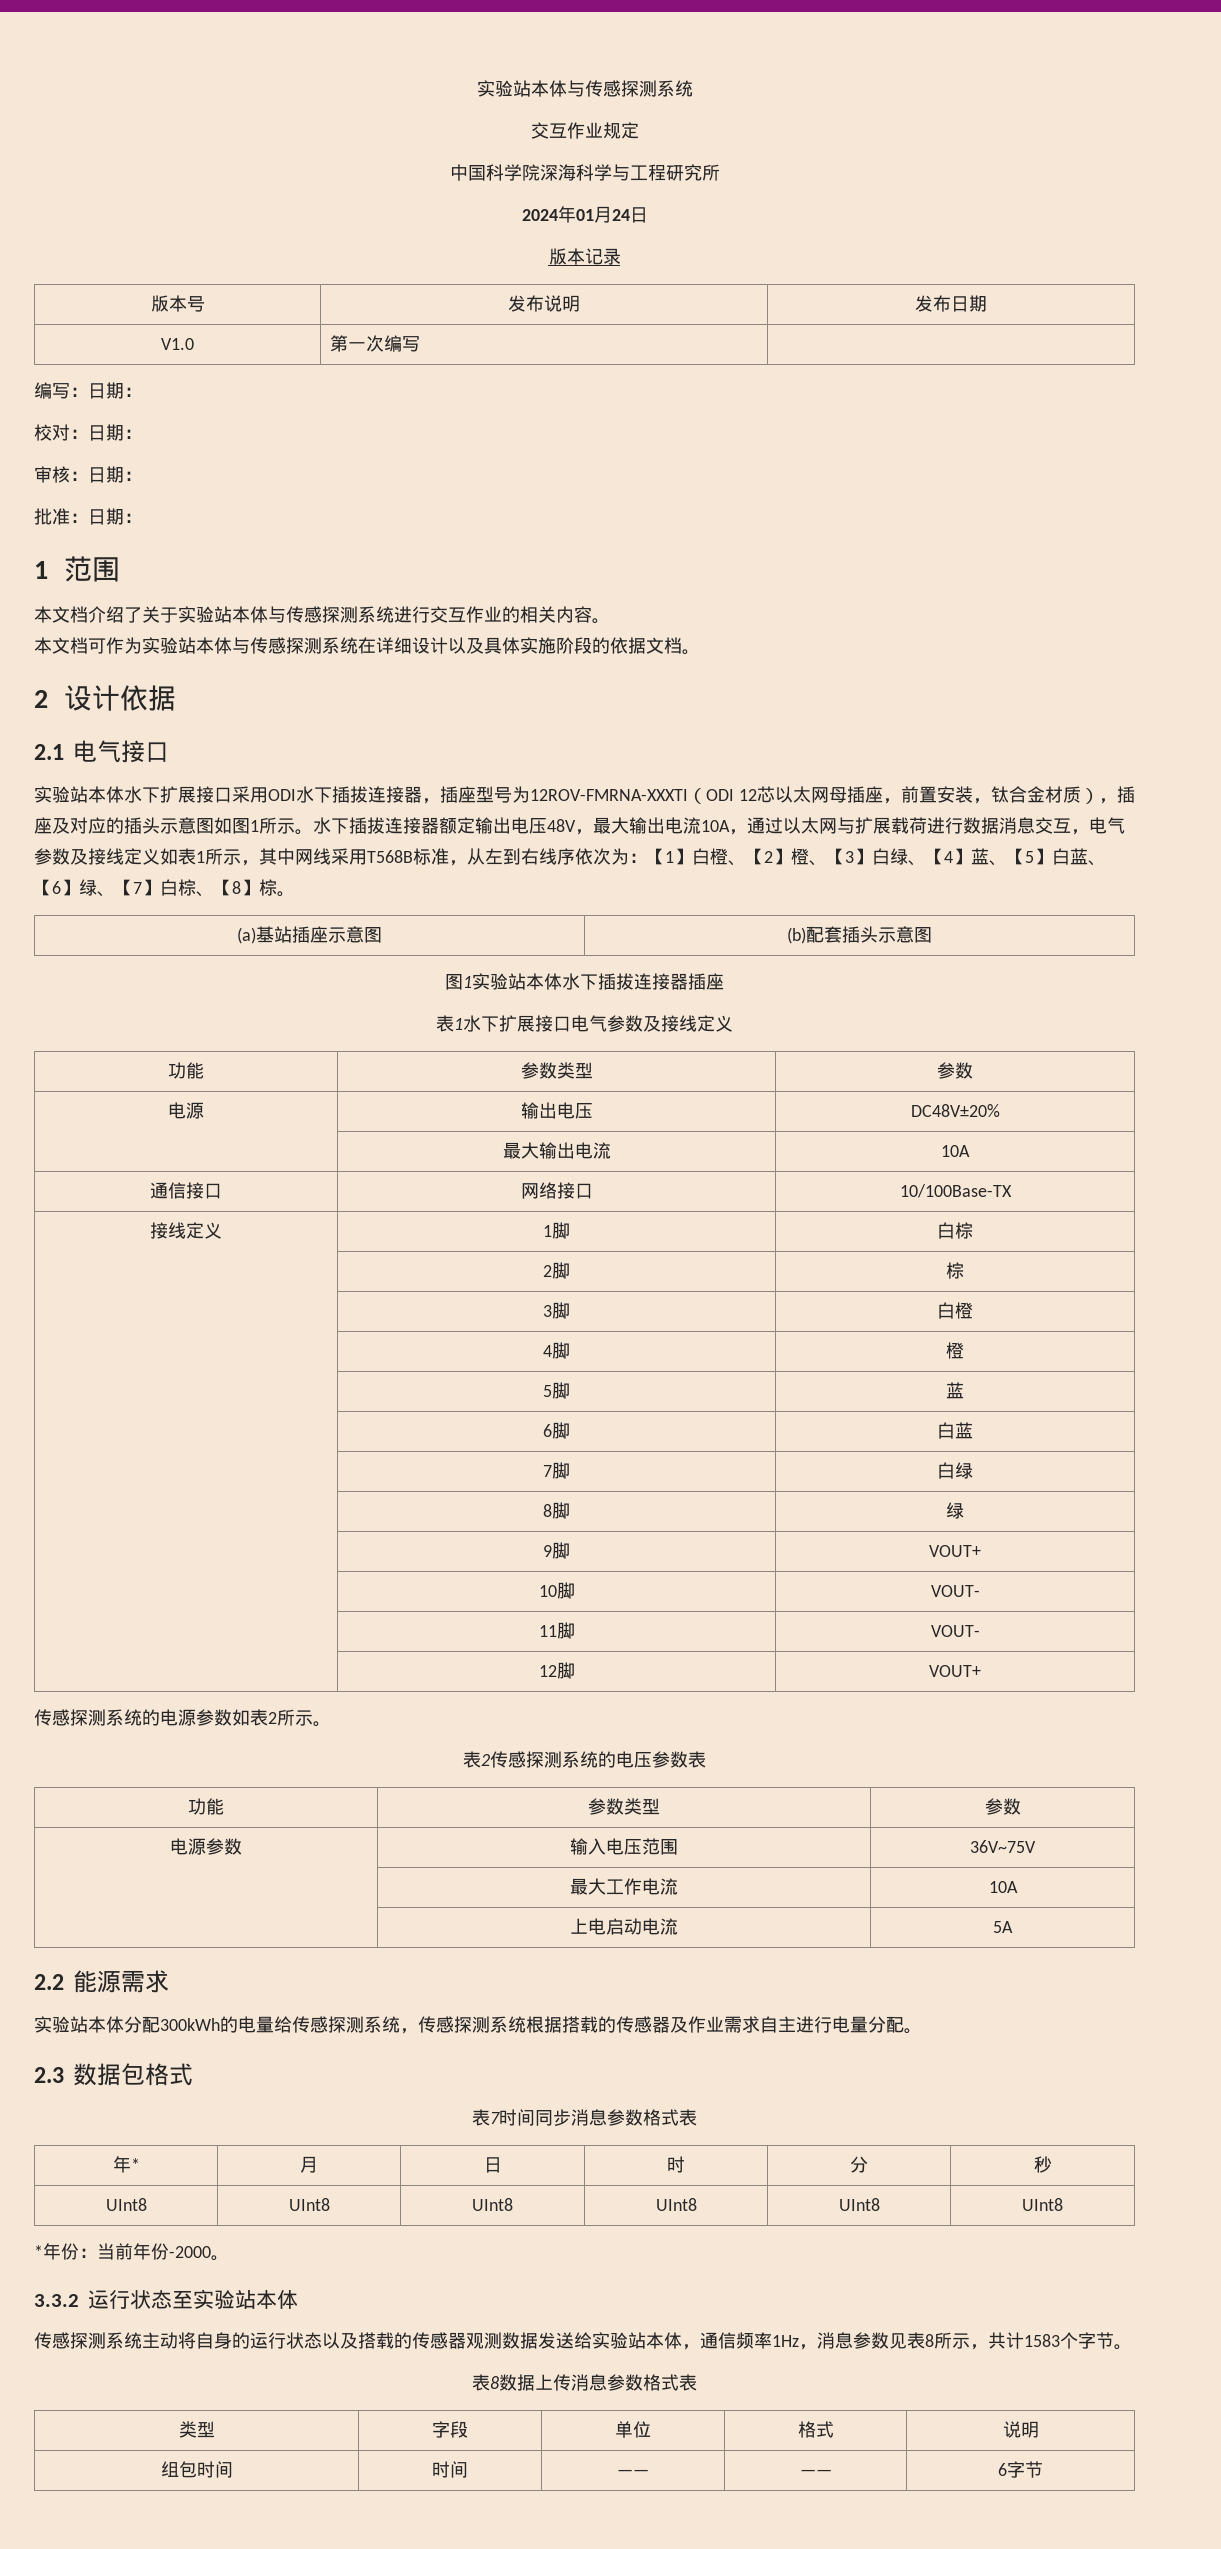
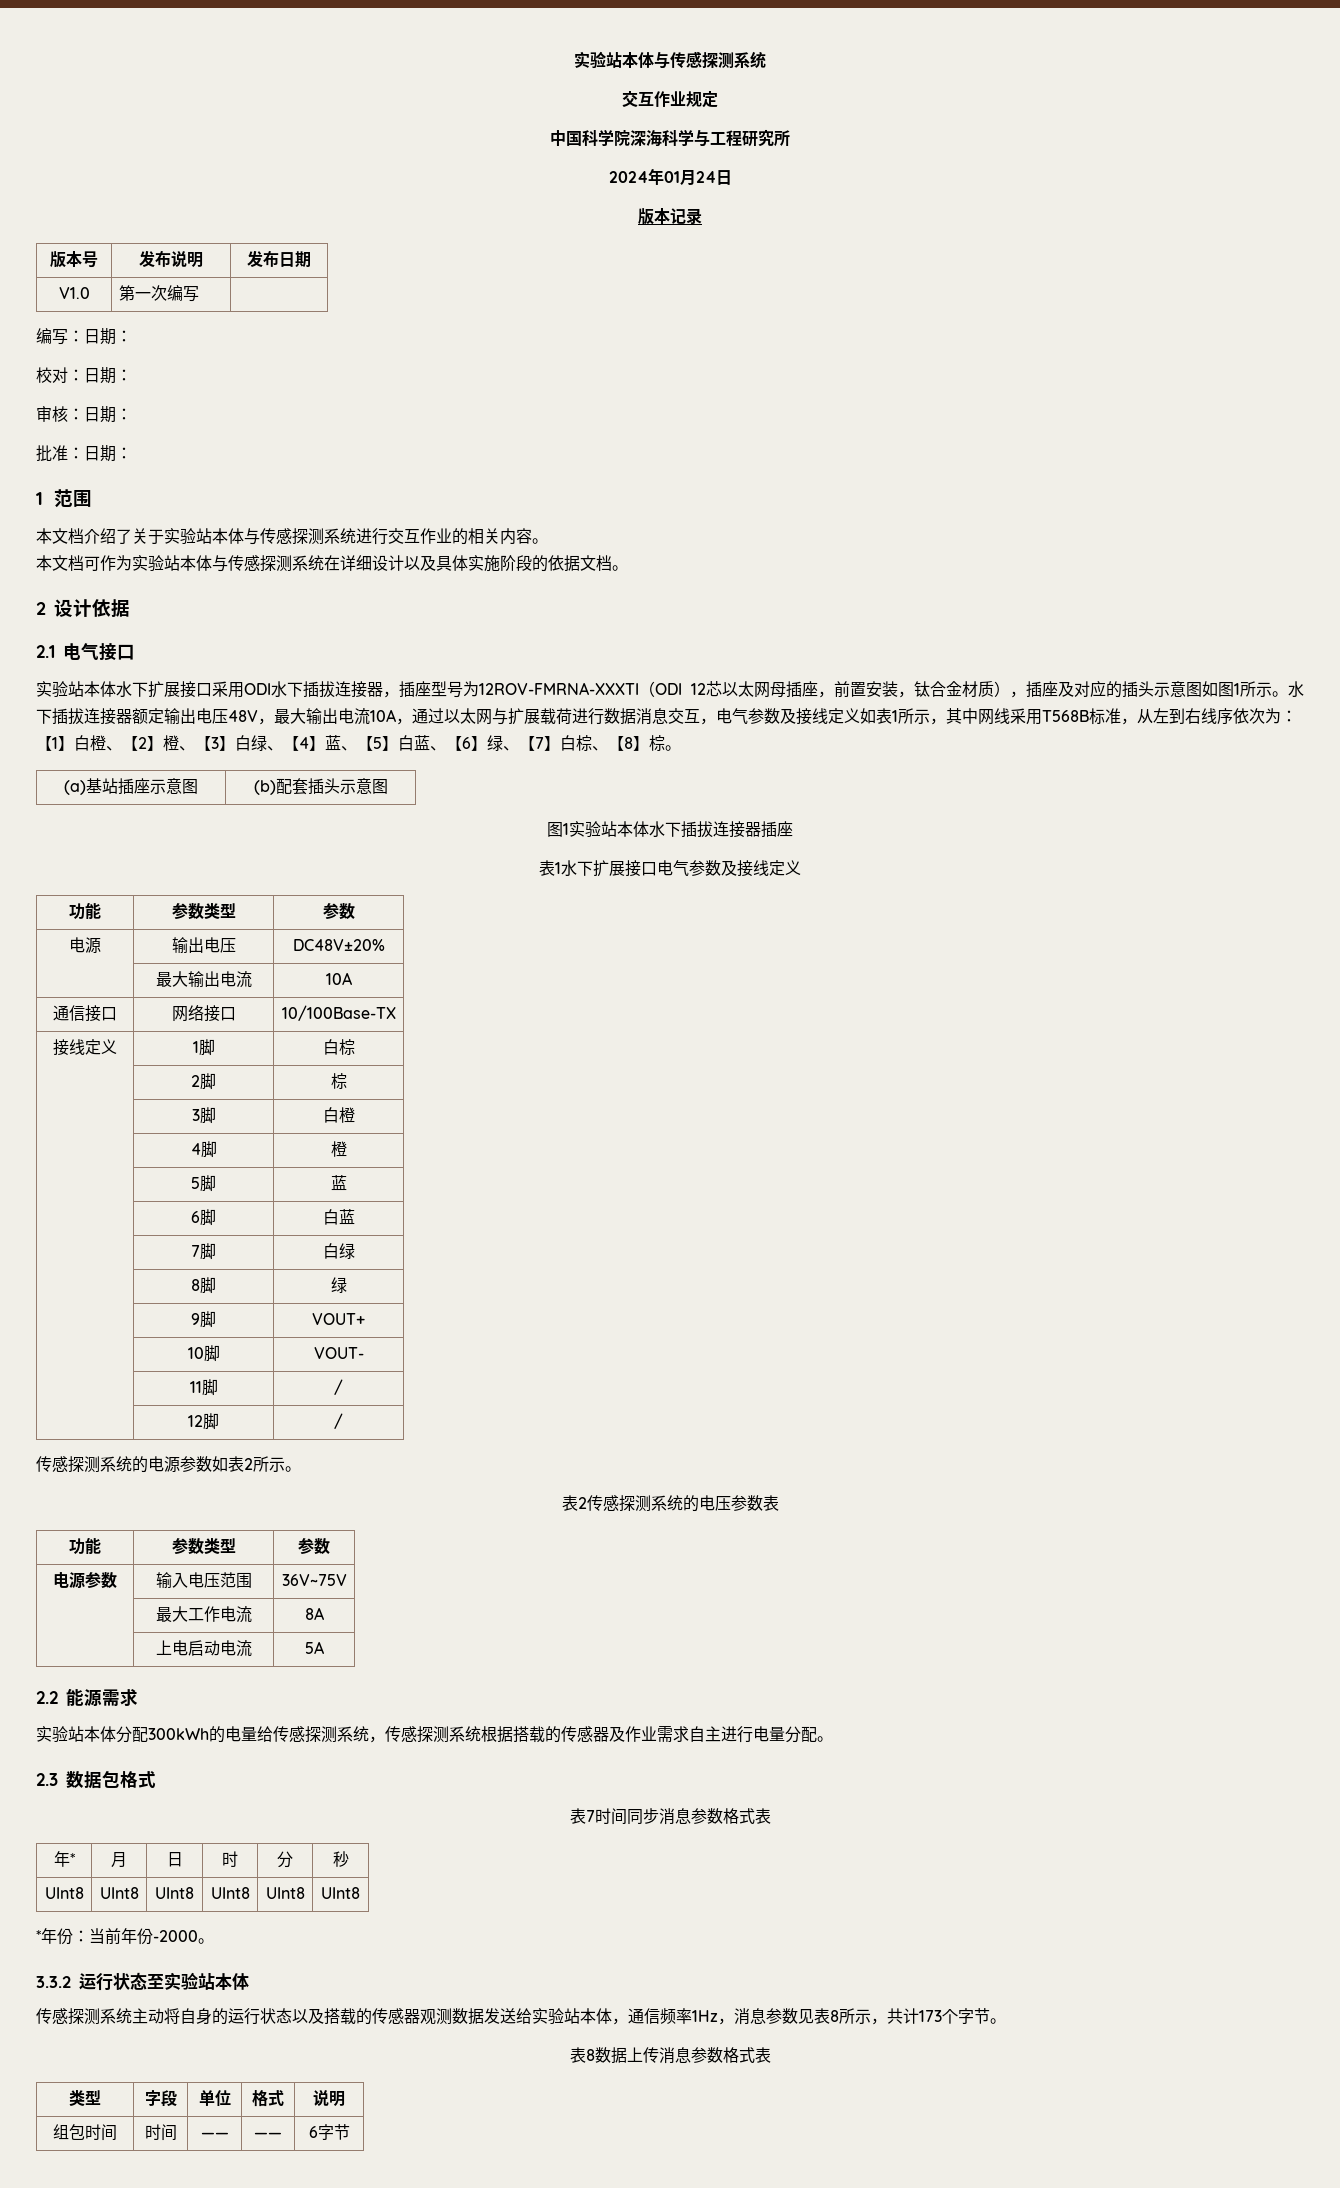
- | 11脚 | VOUT-
+ | 11脚 | /
- | 12脚 | VOUT+
+ | 12脚 | /
- | 最大工作电流 | 10A
+ | 最大工作电流 | 8A
- 传感探测系统主动将自身的运行状态以及搭载的传感器观测数据发送给实验站本体，通信频率1Hz，消息参数见表8所示，共计1583个字节。
+ 传感探测系统主动将自身的运行状态以及搭载的传感器观测数据发送给实验站本体，通信频率1Hz，消息参数见表8所示，共计173个字节。

